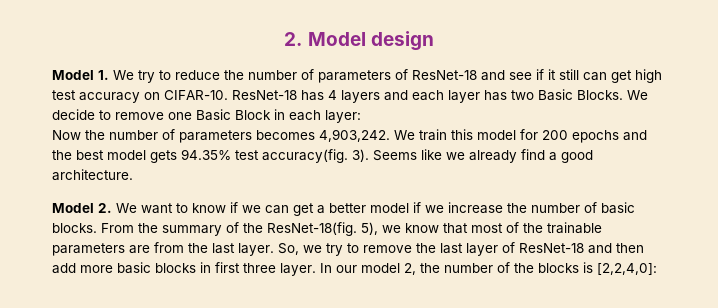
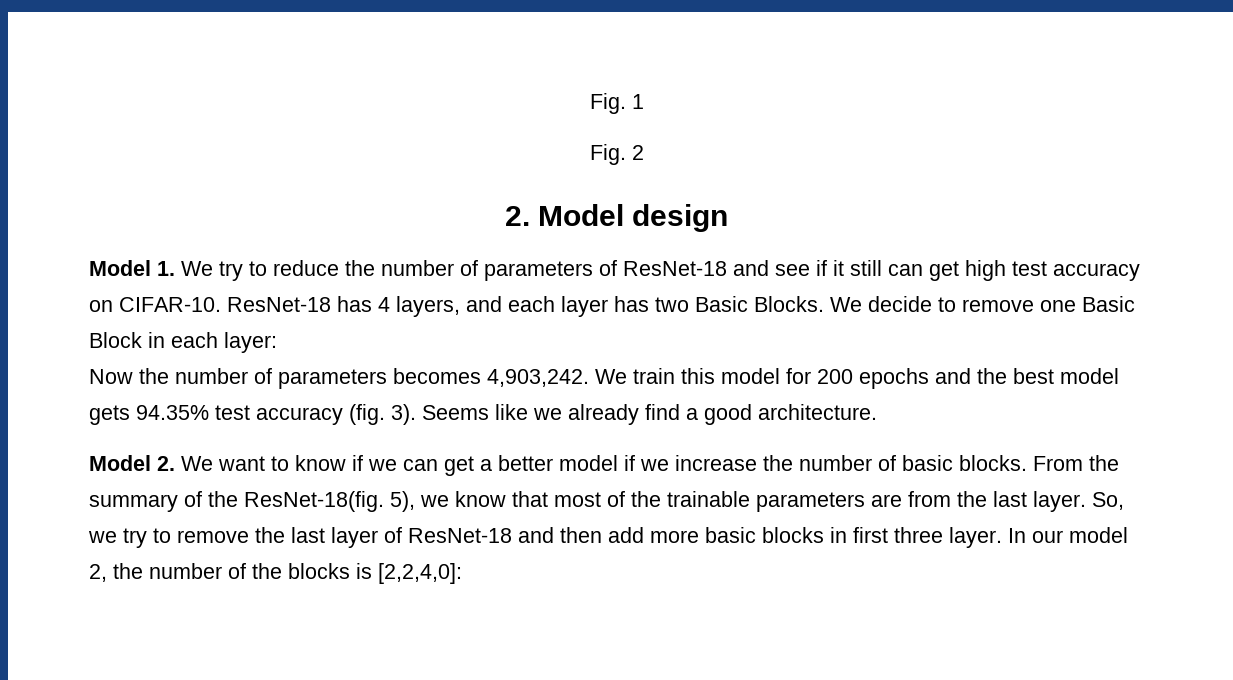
+ Fig. 1
+ Fig. 2
- ResNet-18 has 4 layers and each layer has two Basic Blocks.
+ ResNet-18 has 4 layers, and each layer has two Basic Blocks.
- We train this model for 200 epochs and the best model gets 94.35% test accuracy(fig. 3).
+ We train this model for 200 epochs and the best model gets 94.35% test accuracy (fig. 3).

